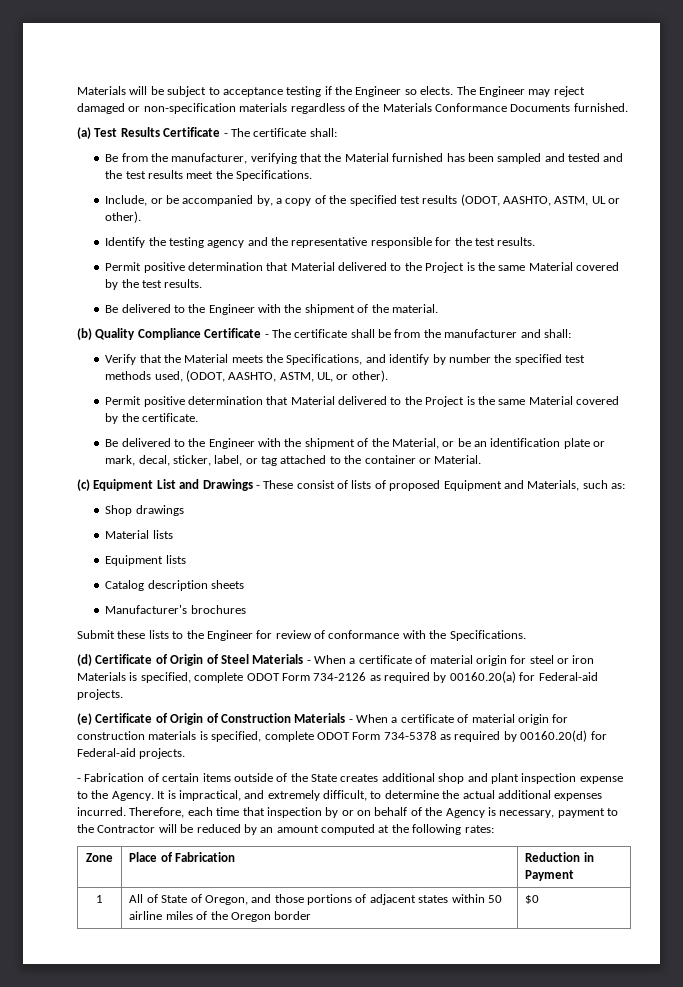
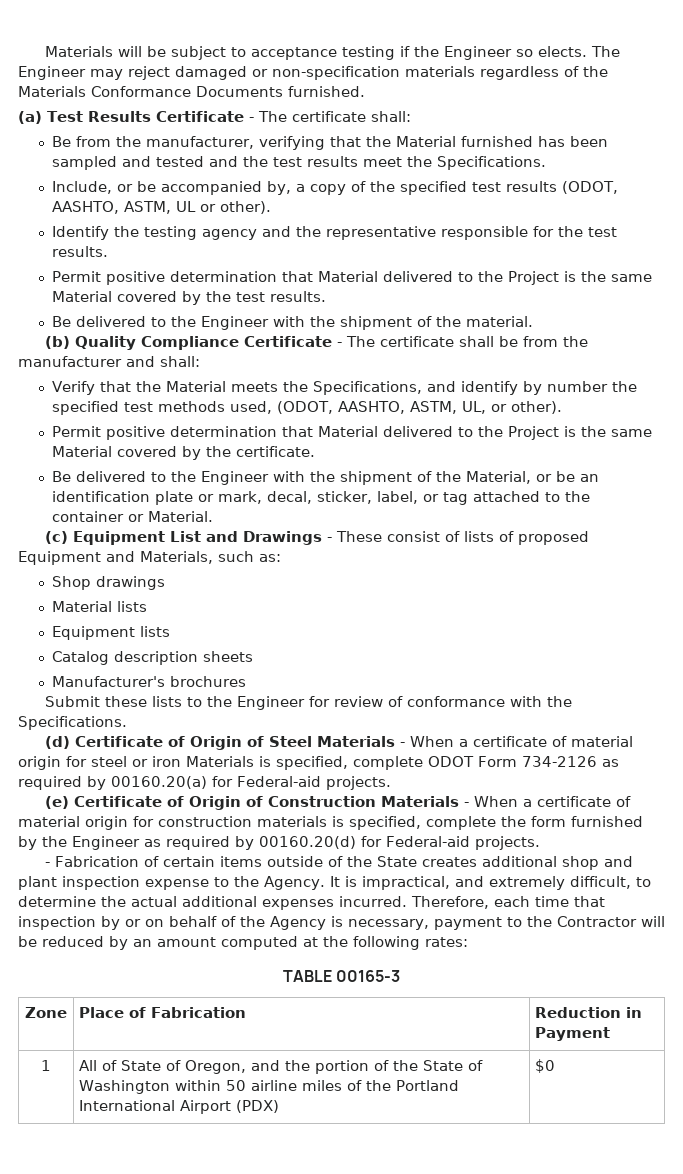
- (e) Certificate of Origin of Construction Materials - When a certificate of material origin for construction materials is specified, complete ODOT Form 734-5378 as required by 00160.20(d) for Federal-aid projects.
+ (e) Certificate of Origin of Construction Materials - When a certificate of material origin for construction materials is specified, complete the form furnished by the Engineer as required by 00160.20(d) for Federal-aid projects.
+ TABLE 00165-3
- 1 | All of State of Oregon, and those portions of adjacent states within 50 airline miles of the Oregon border | $0
+ 1 | All of State of Oregon, and the portion of the State of Washington within 50 airline miles of the Portland International Airport (PDX) | $0

